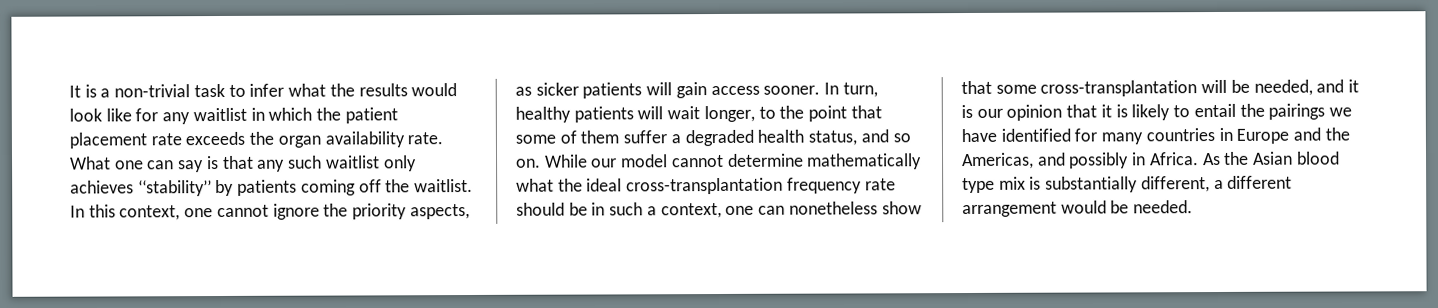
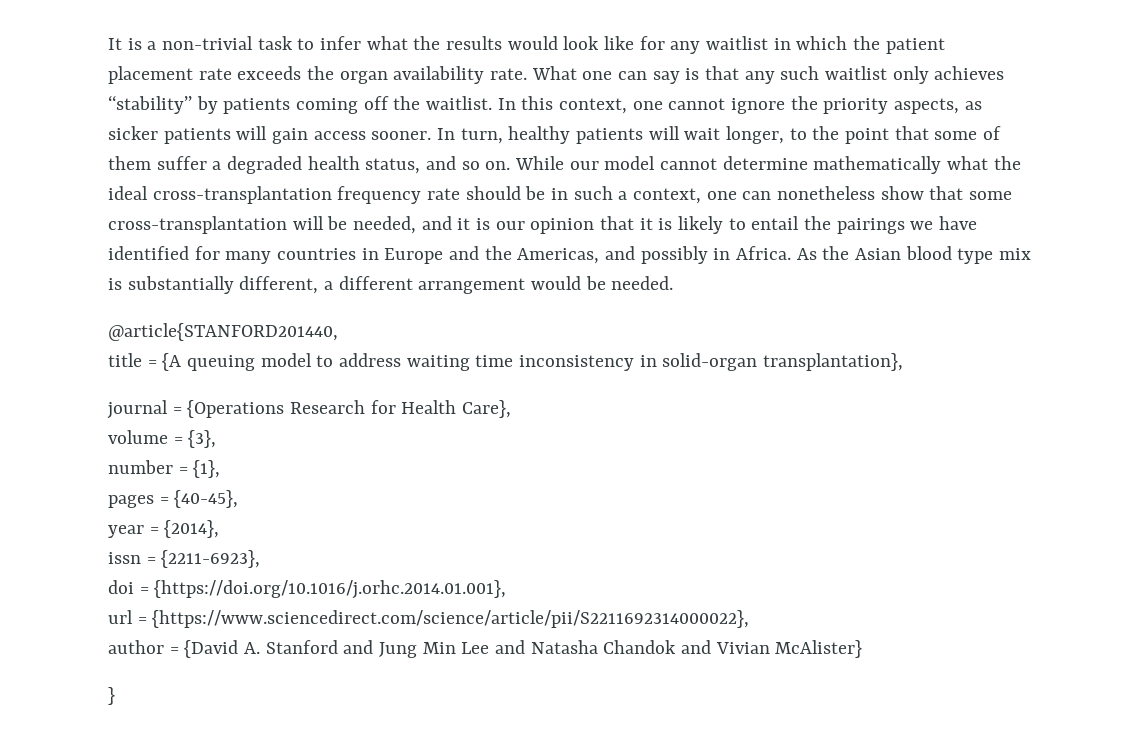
+ @article{STANFORD201440,
+ title = {A queuing model to address waiting time inconsistency in solid-organ transplantation},
+ journal = {Operations Research for Health Care},
+ volume = {3},
+ number = {1},
+ pages = {40-45},
+ year = {2014},
+ issn = {2211-6923},
+ doi = {https://doi.org/10.1016/j.orhc.2014.01.001},
+ url = {https://www.sciencedirect.com/science/article/pii/S2211692314000022},
+ author = {David A. Stanford and Jung Min Lee and Natasha Chandok and Vivian McAlister}
+ }

